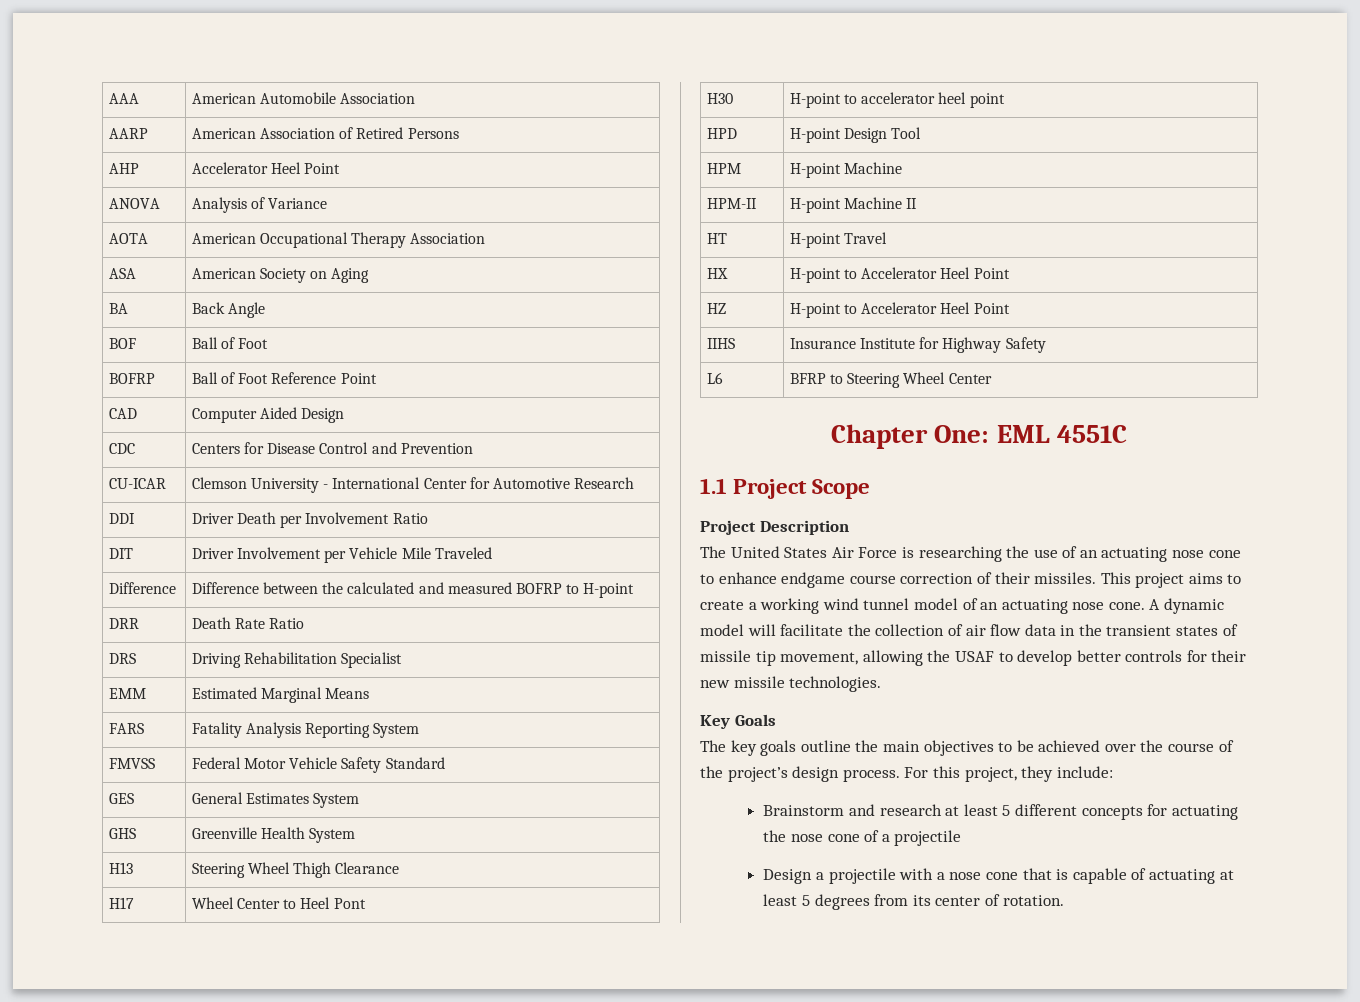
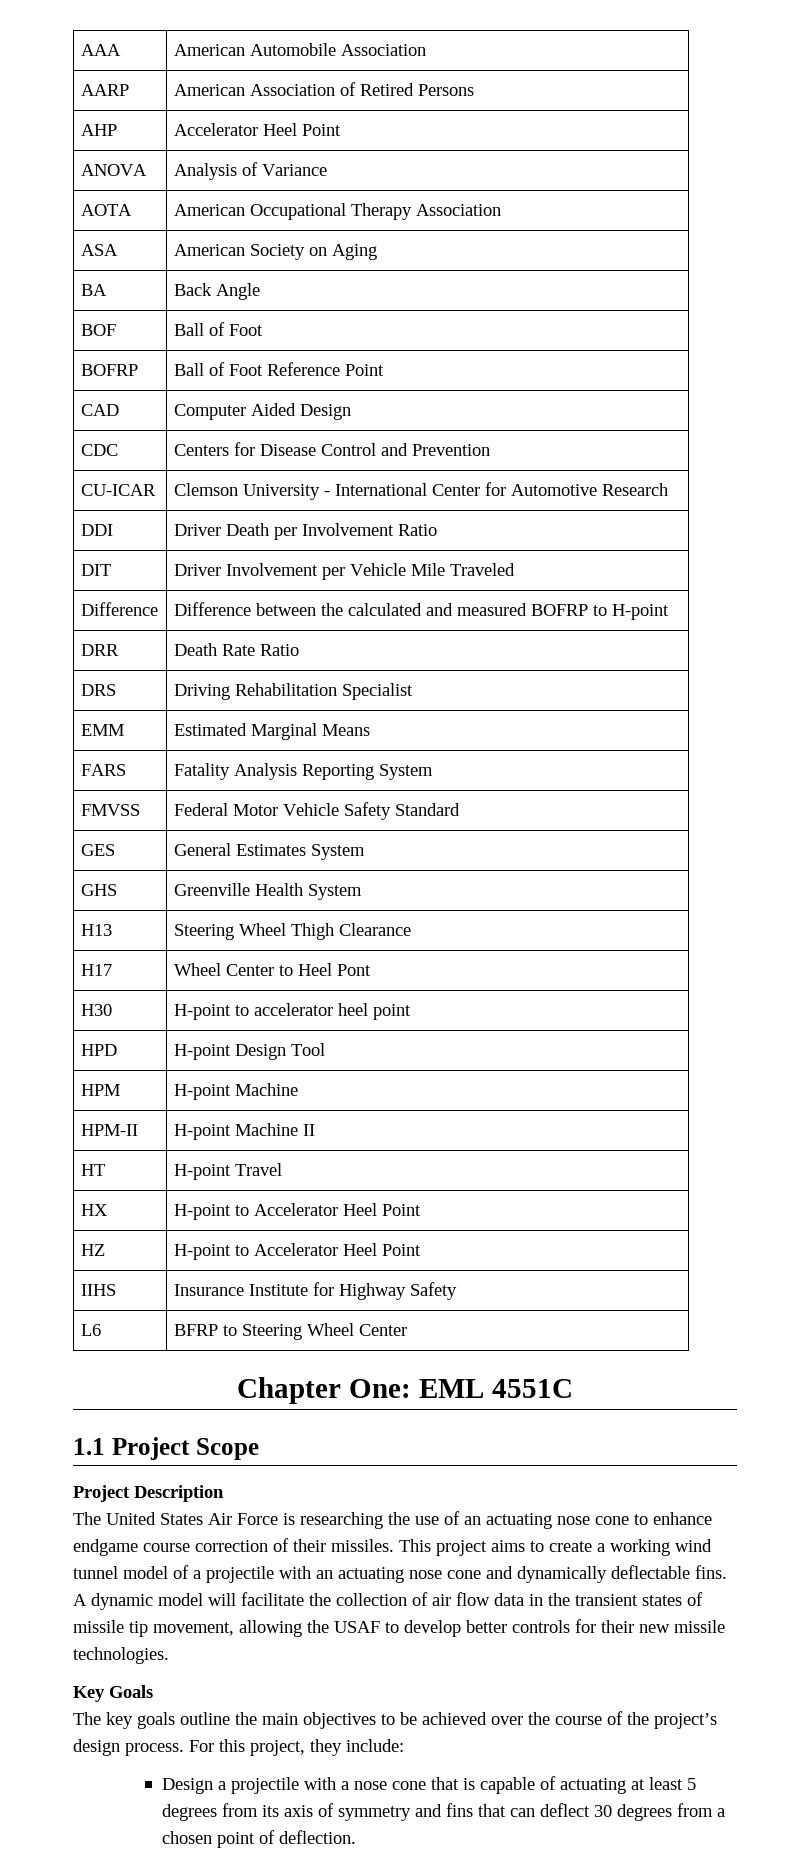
- This project aims to create a working wind tunnel model of an actuating nose cone.
+ This project aims to create a working wind tunnel model of a projectile with an actuating nose cone and dynamically deflectable fins.
- Brainstorm and research at least 5 different concepts for actuating the nose cone of a projectile
- Design a projectile with a nose cone that is capable of actuating at least 5 degrees from its center of rotation.
+ Design a projectile with a nose cone that is capable of actuating at least 5 degrees from its axis of symmetry and fins that can deflect 30 degrees from a chosen point of deflection.

